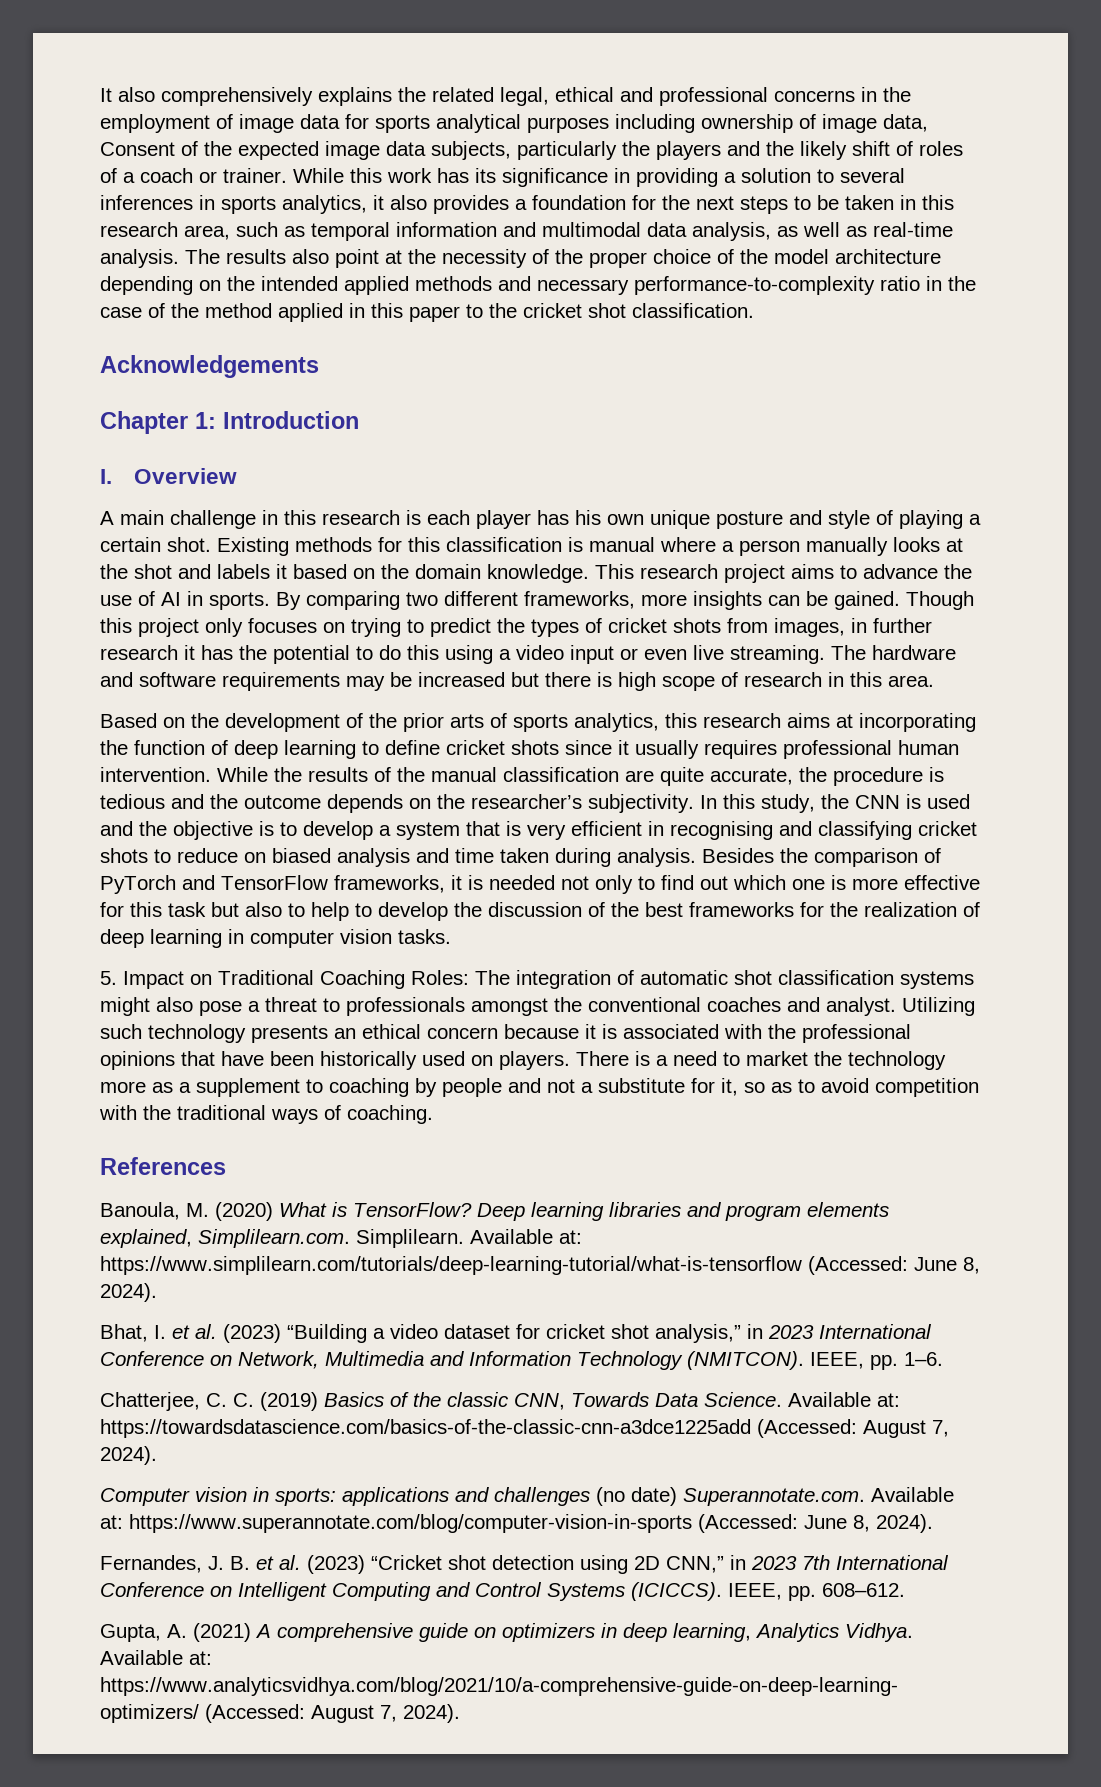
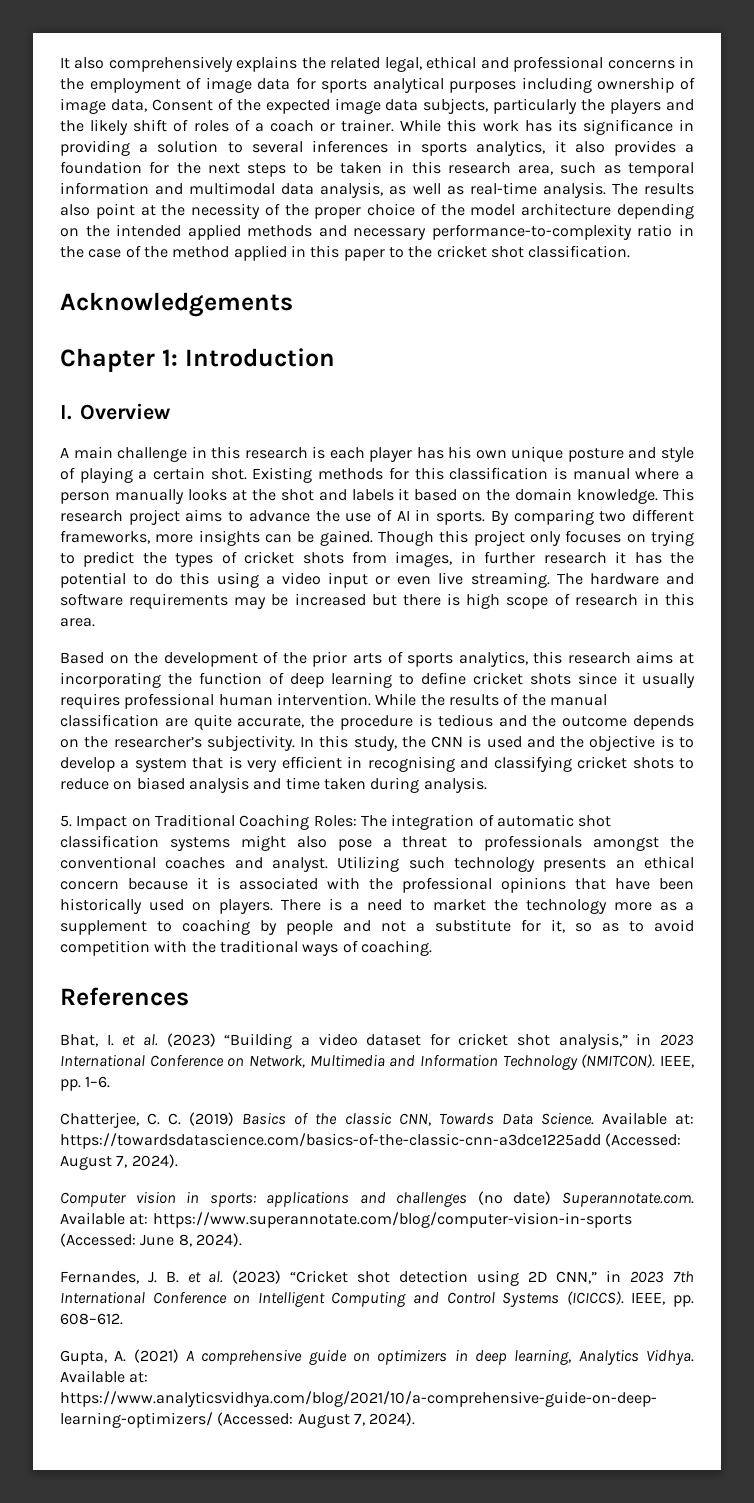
- Besides the comparison of PyTorch and TensorFlow frameworks, it is needed not only to find out which one is more effective for this task but also to help to develop the discussion of the best frameworks for the realization of deep learning in computer vision tasks.
- Banoula, M. (2020) What is TensorFlow? Deep learning libraries and program elements explained, Simplilearn.com. Simplilearn. Available at: https://www.simplilearn.com/tutorials/deep-learning-tutorial/what-is-tensorflow (Accessed: June 8, 2024).

